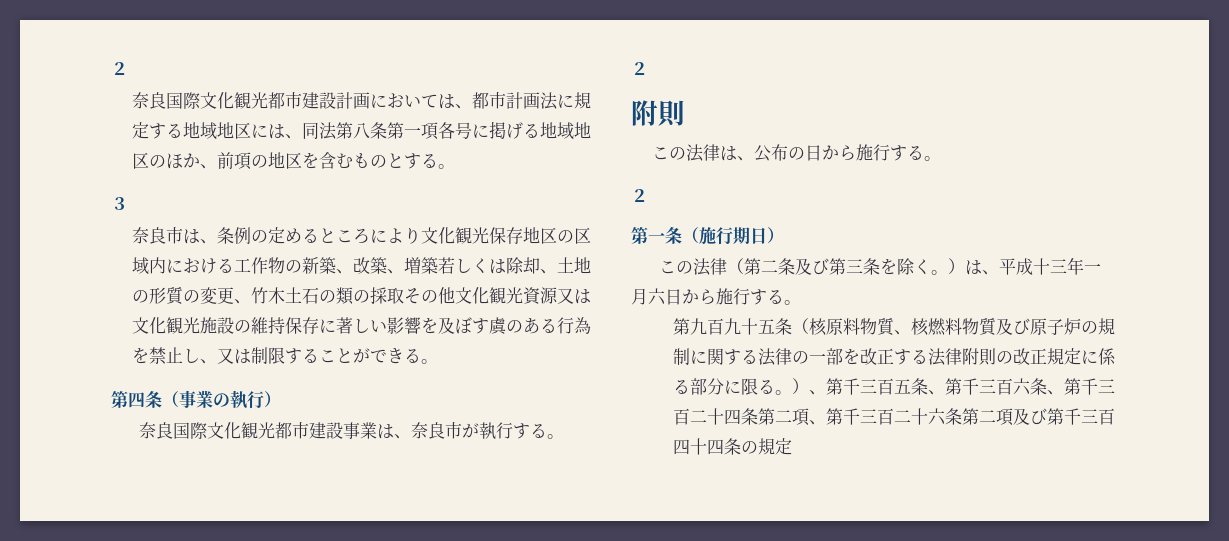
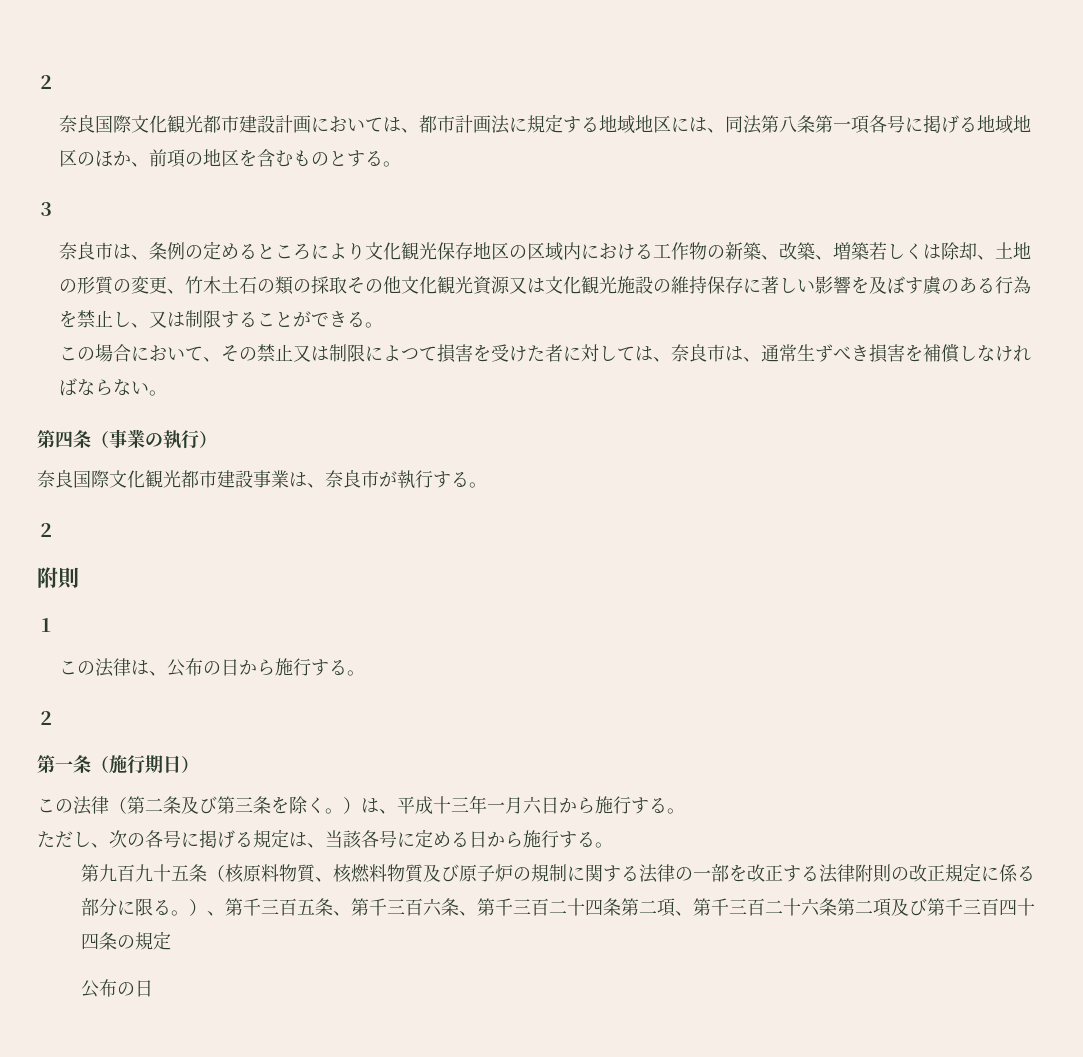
+ この場合において、その禁止又は制限によつて損害を受けた者に対しては、奈良市は、通常生ずべき損害を補償しなければならない。
+ １
+ ただし、次の各号に掲げる規定は、当該各号に定める日から施行する。
  第九百九十五条（核原料物質、核燃料物質及び原子炉の規制に関する法律の一部を改正する法律附則の改正規定に係る部分に限る。）、第千三百五条、第千三百六条、第千三百二十四条第二項、第千三百二十六条第二項及び第千三百四十四条の規定
+ 公布の日

